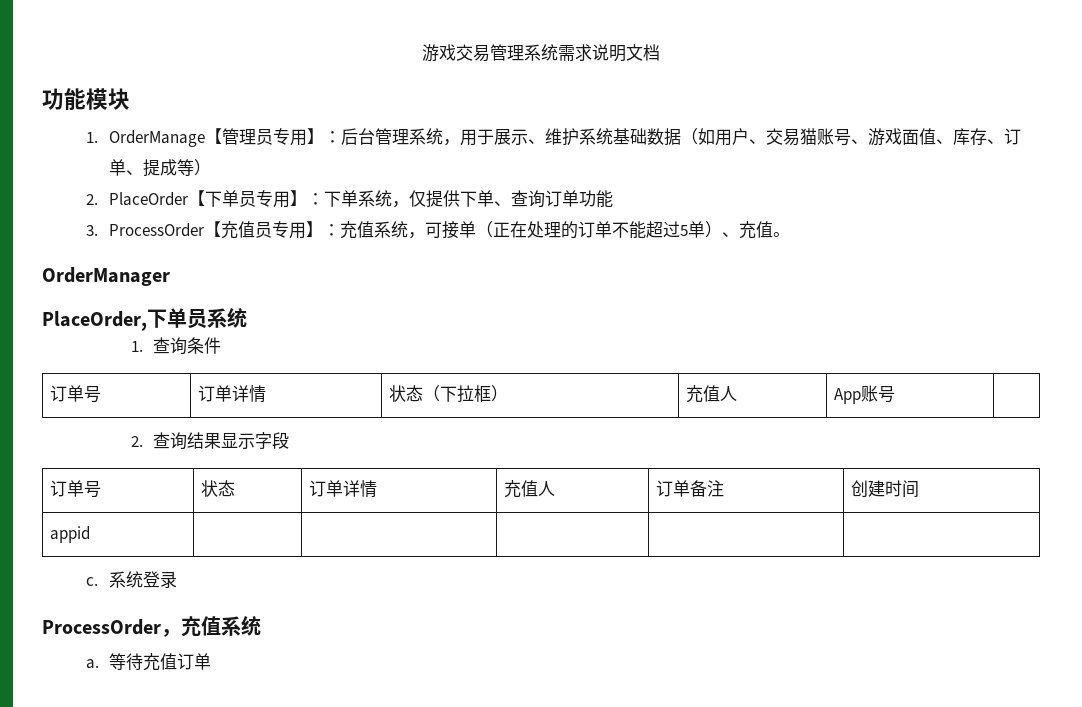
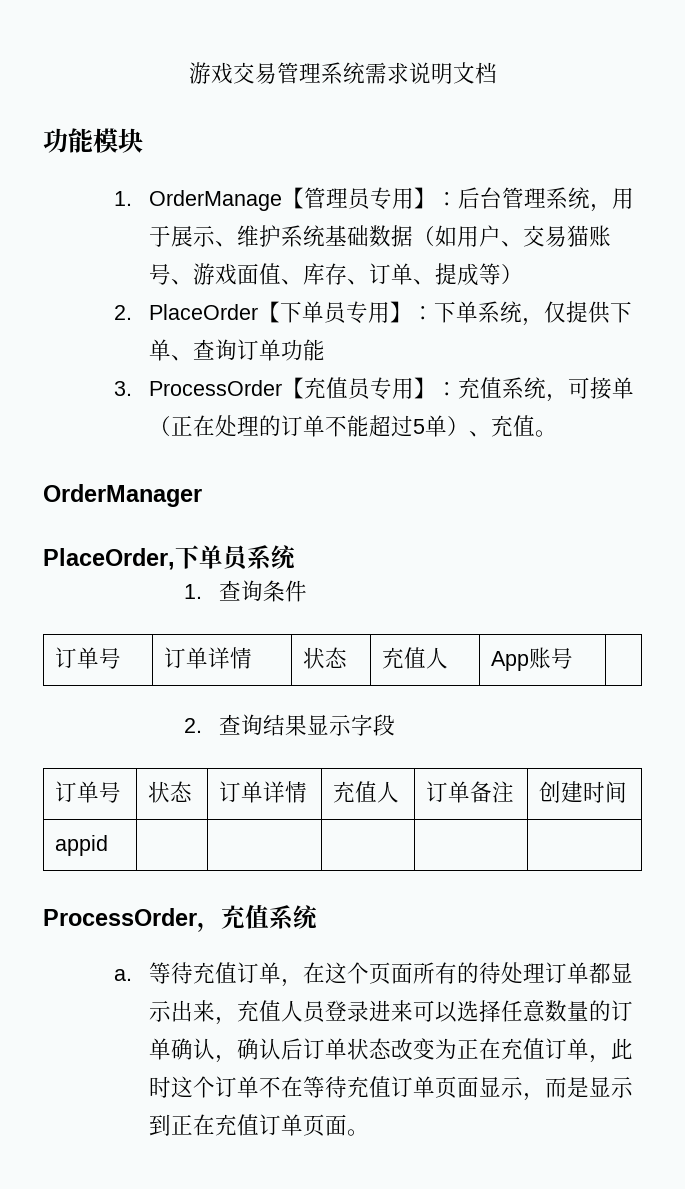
- 订单号 | 订单详情 | 状态（下拉框） | 充值人 | App账号 |
+ 订单号 | 订单详情 | 状态 | 充值人 | App账号 |
- c.系统登录
- 等待充值订单
+ 等待充值订单，在这个页面所有的待处理订单都显示出来，充值人员登录进来可以选择任意数量的订单确认，确认后订单状态改变为正在充值订单，此时这个订单不在等待充值订单页面显示，而是显示到正在充值订单页面。

